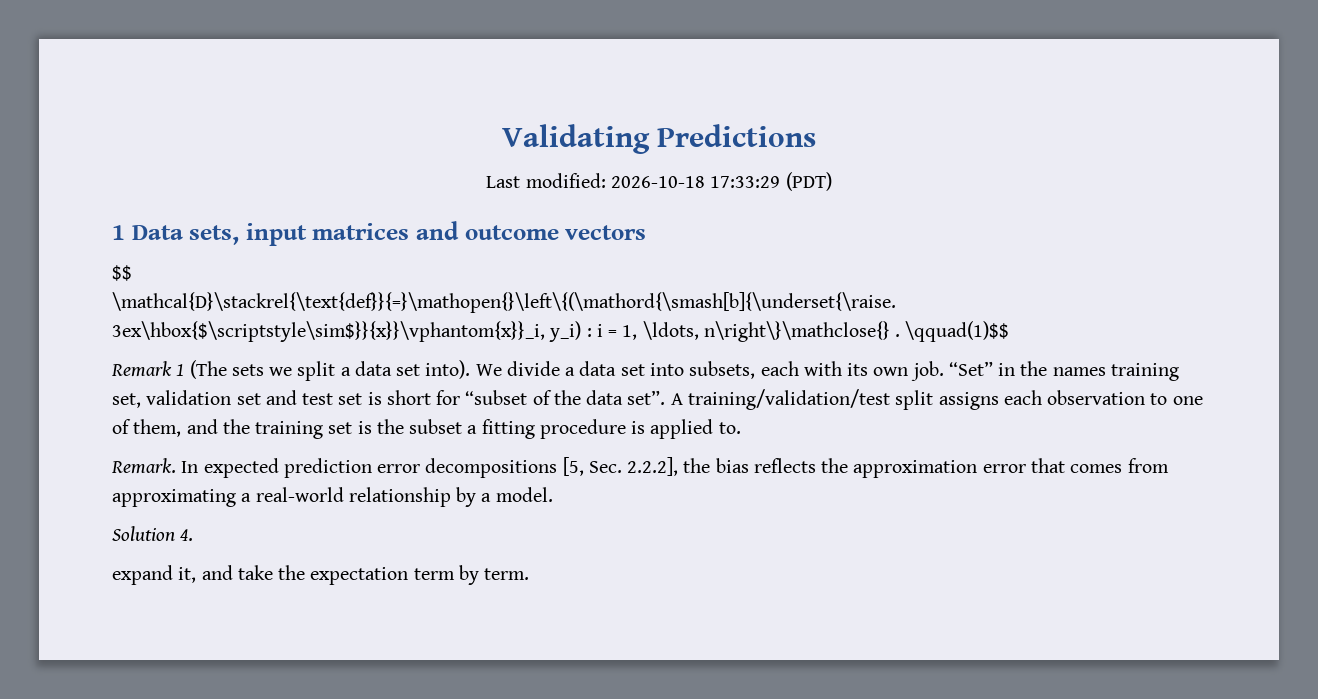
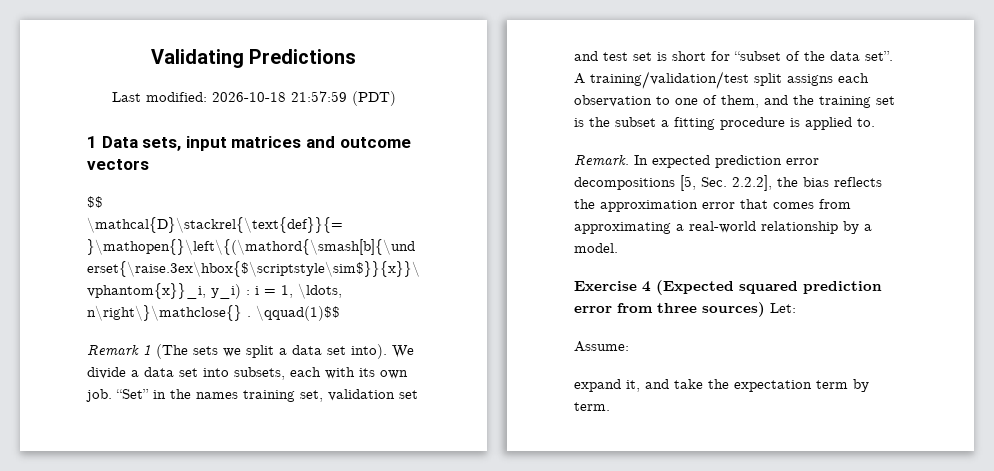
- Last modified: 2026-10-18 17:33:29 (PDT)
+ Last modified: 2026-10-18 21:57:59 (PDT)
- Solution 4.
+ Exercise 4 (Expected squared prediction error from three sources) Let:
+ Assume:

